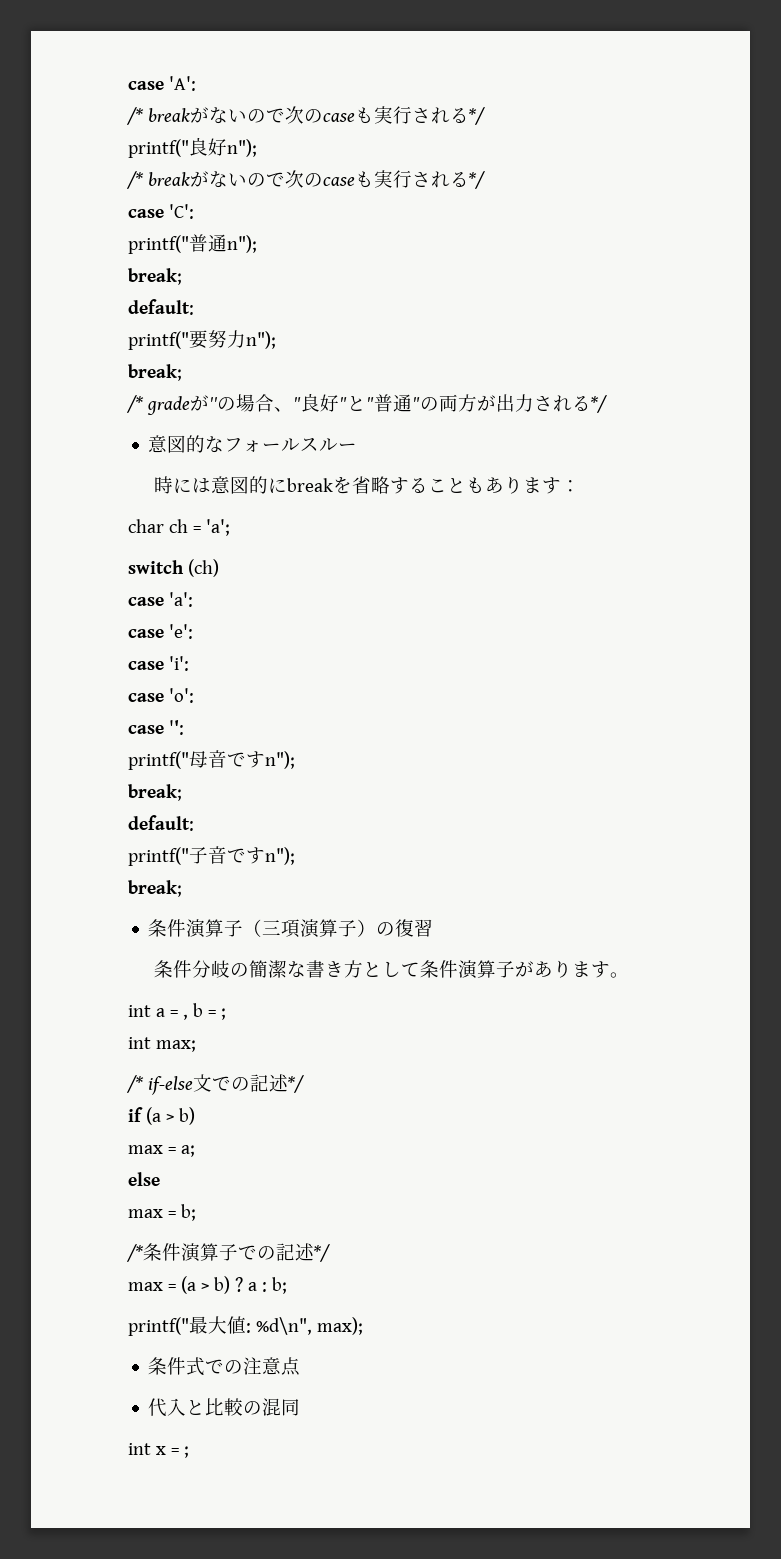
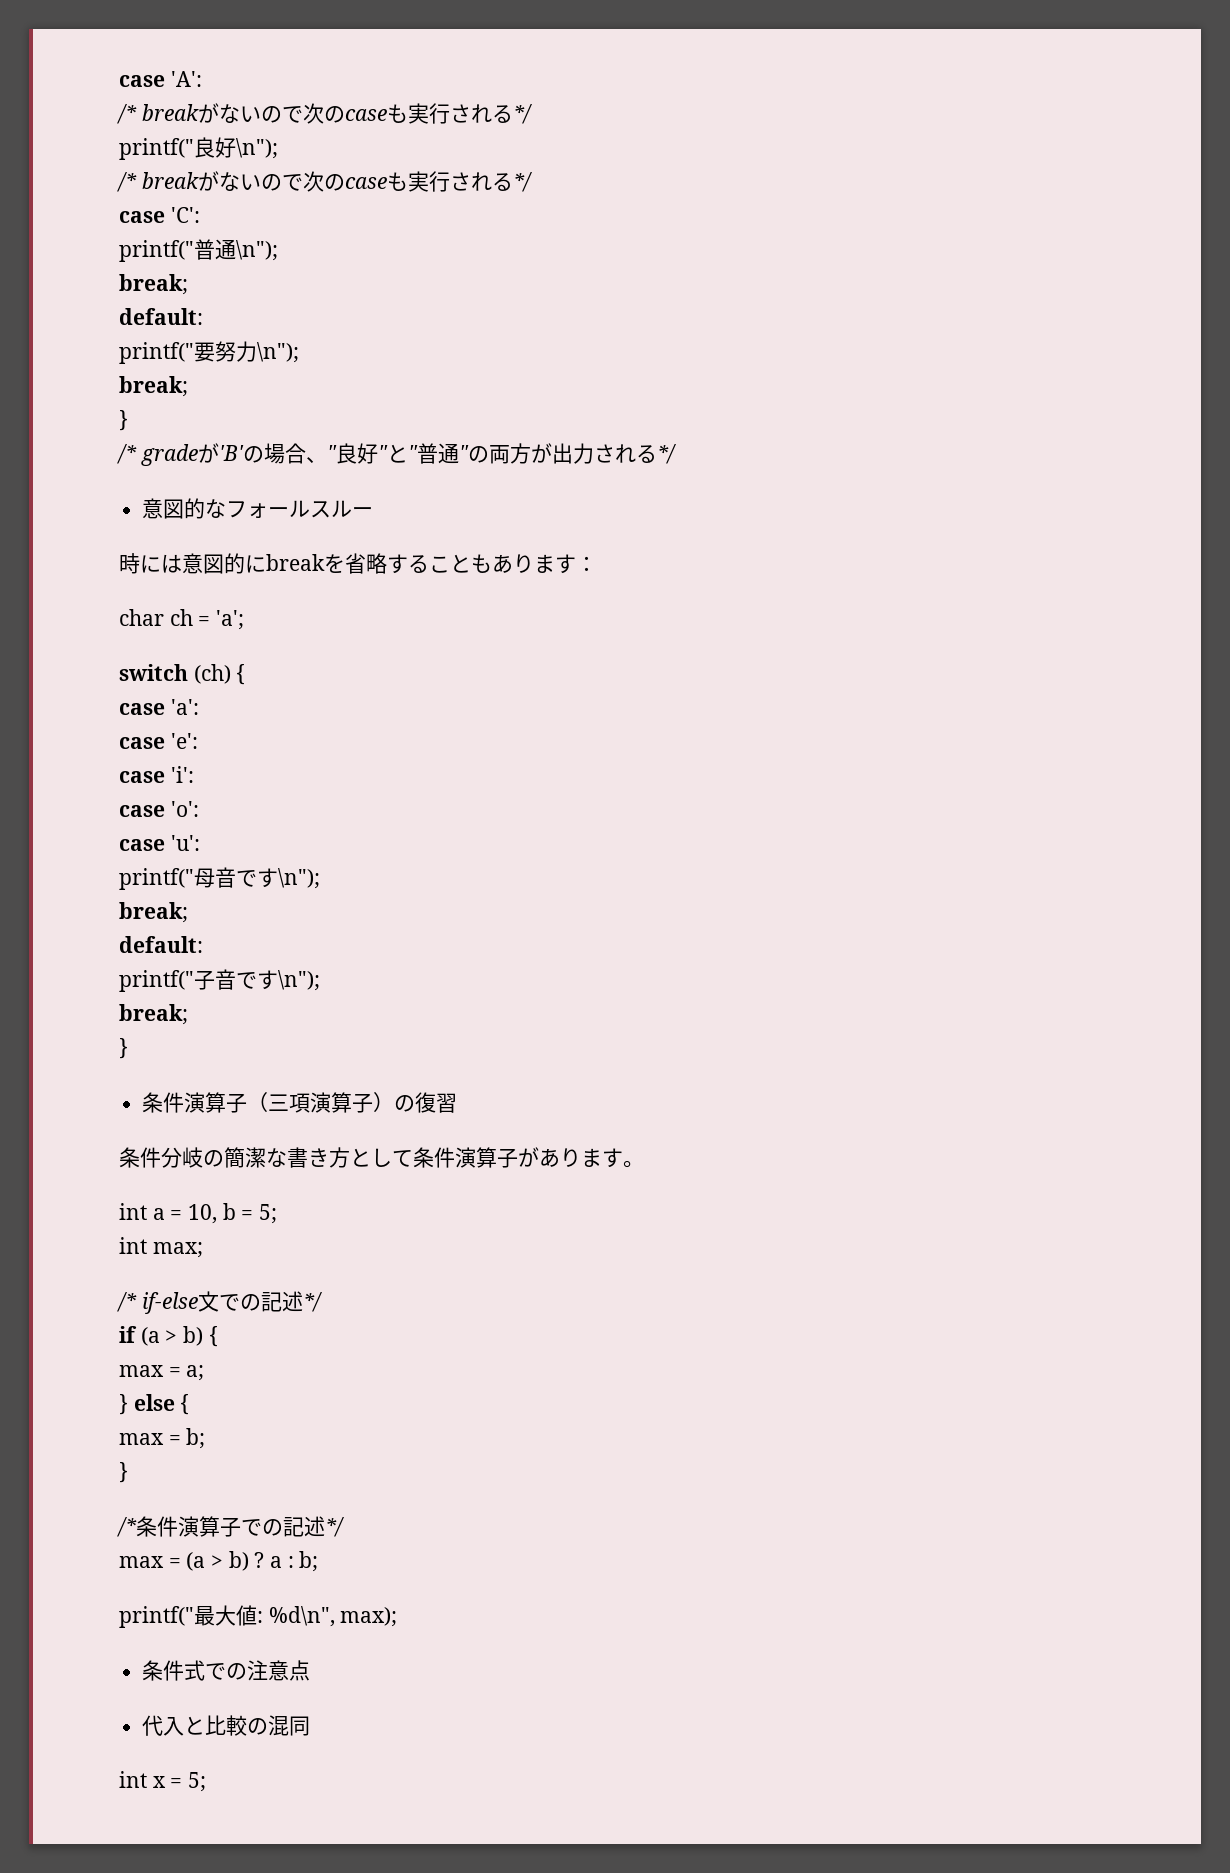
- printf("良好n");
+ printf("良好\n");
- printf("普通n");
+ printf("普通\n");
- printf("要努力n");
+ printf("要努力\n");
  break;
+ }
- /* gradeが''の場合、"良好"と"普通"の両方が出力される*/
+ /* gradeが'B'の場合、"良好"と"普通"の両方が出力される*/
- switch (ch)
+ switch (ch) {
- case '':
+ case 'u':
- printf("母音ですn");
+ printf("母音です\n");
- printf("子音ですn");
+ printf("子音です\n");
  break;
+ }
- int a = , b = ;
+ int a = 10, b = 5;
- if (a > b)
+ if (a > b) {
- else
+ } else {
  max = b;
+ }
- int x = ;
+ int x = 5;

